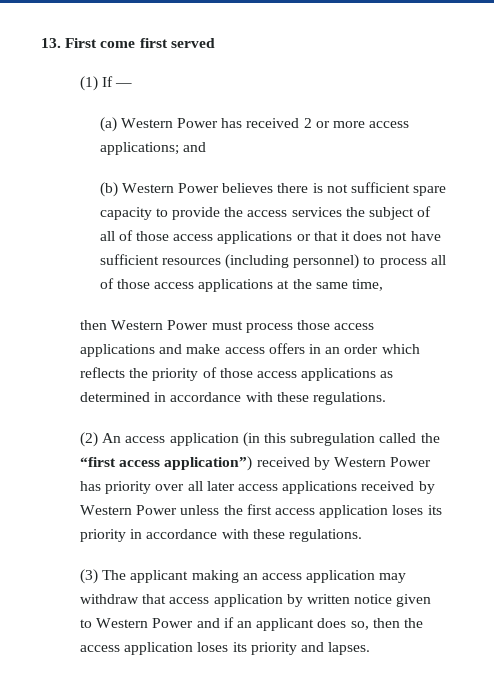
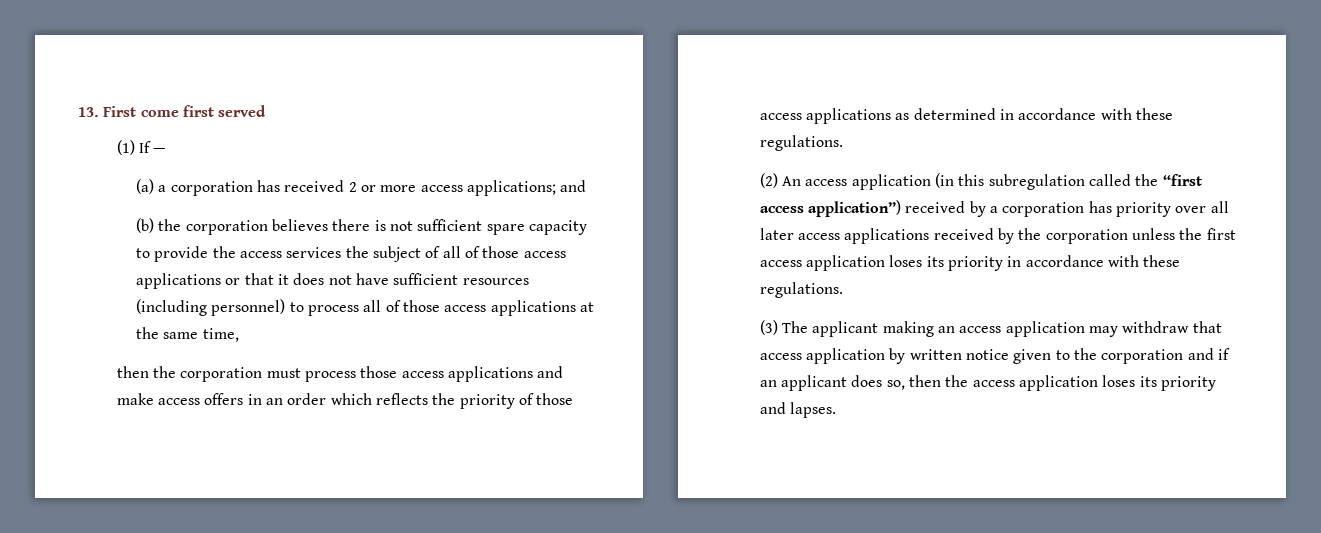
- (a) Western Power has received 2 or more access applications; and
+ (a) a corporation has received 2 or more access applications; and
- (b) Western Power believes there is not sufficient spare capacity to provide the access services the subject of all of those access applications or that it does not have sufficient resources (including personnel) to process all of those access applications at the same time,
+ (b) the corporation believes there is not sufficient spare capacity to provide the access services the subject of all of those access applications or that it does not have sufficient resources (including personnel) to process all of those access applications at the same time,
- then Western Power must process those access applications and make access offers in an order which reflects the priority of those access applications as determined in accordance with these regulations.
+ then the corporation must process those access applications and make access offers in an order which reflects the priority of those access applications as determined in accordance with these regulations.
- (2) An access application (in this subregulation called the “first access application”) received by Western Power has priority over all later access applications received by Western Power unless the first access application loses its priority in accordance with these regulations.
+ (2) An access application (in this subregulation called the “first access application”) received by a corporation has priority over all later access applications received by the corporation unless the first access application loses its priority in accordance with these regulations.
- (3) The applicant making an access application may withdraw that access application by written notice given to Western Power and if an applicant does so, then the access application loses its priority and lapses.
+ (3) The applicant making an access application may withdraw that access application by written notice given to the corporation and if an applicant does so, then the access application loses its priority and lapses.

